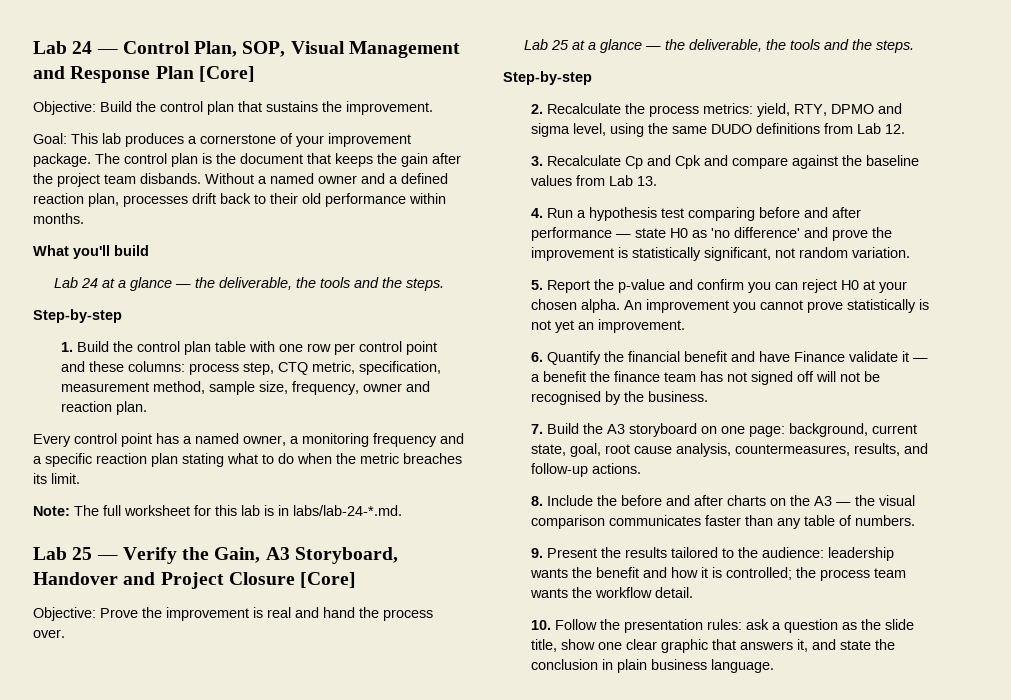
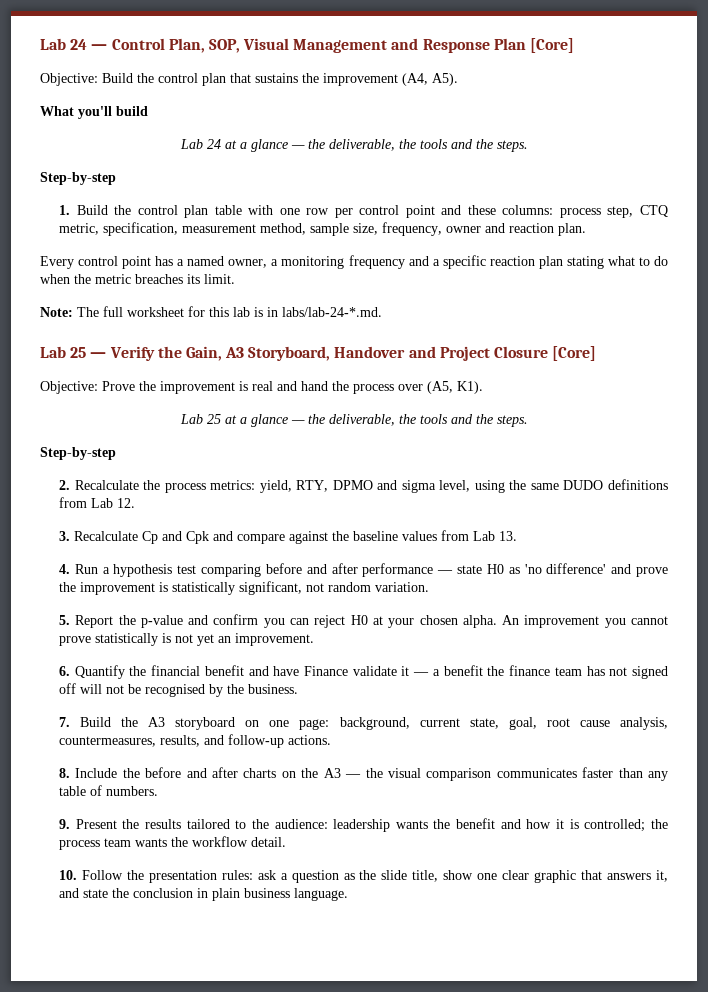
- Objective: Build the control plan that sustains the improvement.
- Goal: This lab produces a cornerstone of your improvement package. The control plan is the document that keeps the gain after the project team disbands. Without a named owner and a defined reaction plan, processes drift back to their old performance within months.
+ Objective: Build the control plan that sustains the improvement (A4, A5).
- Objective: Prove the improvement is real and hand the process over.
+ Objective: Prove the improvement is real and hand the process over (A5, K1).

